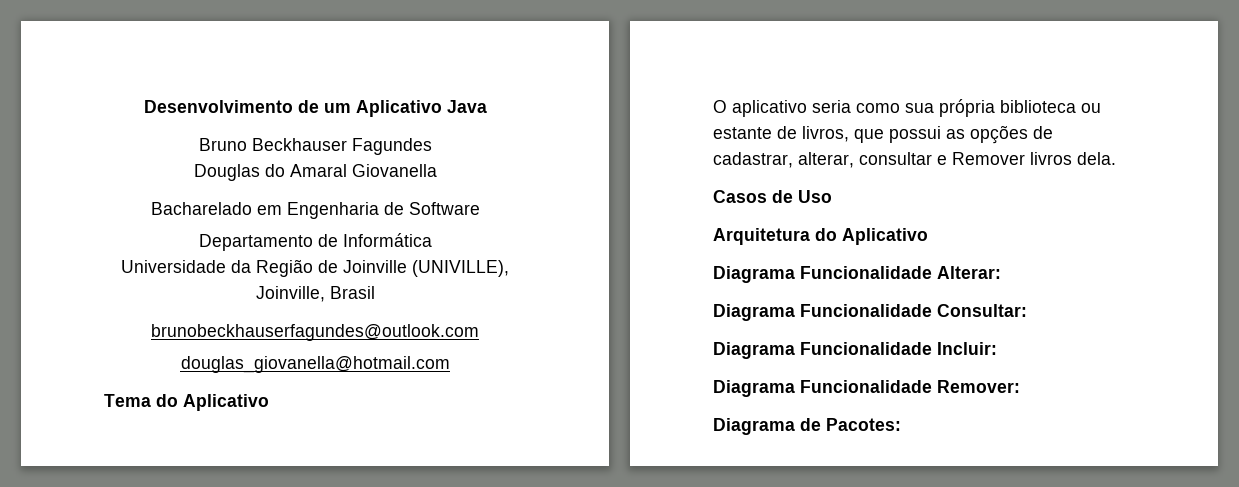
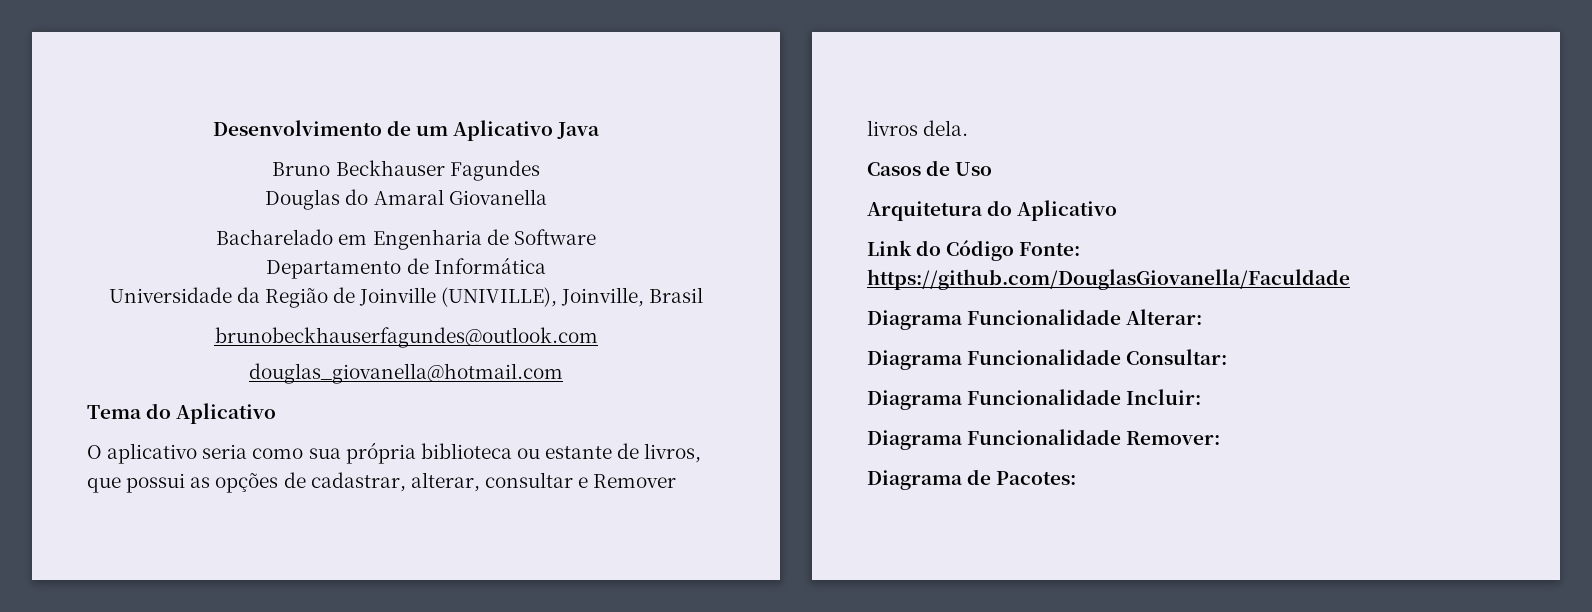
+ Link do Código Fonte: https://github.com/DouglasGiovanella/Faculdade

